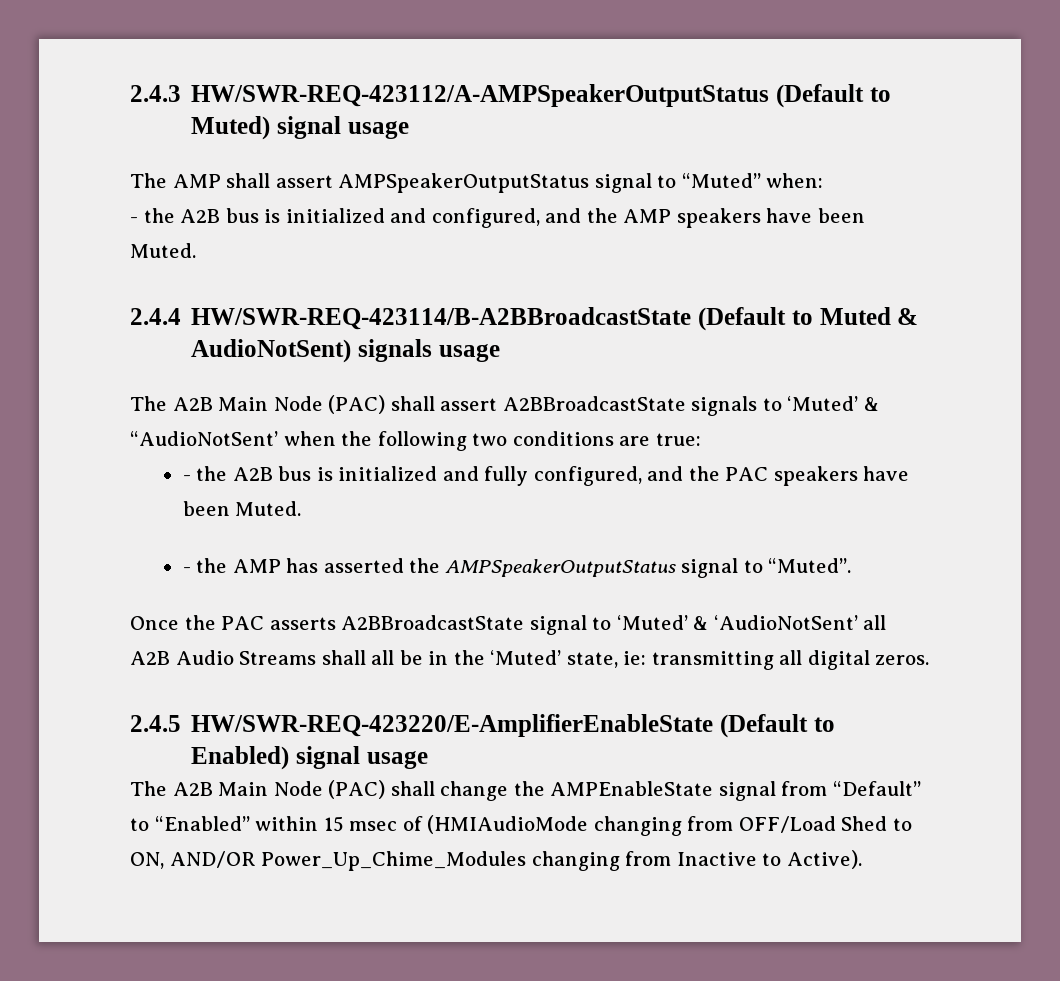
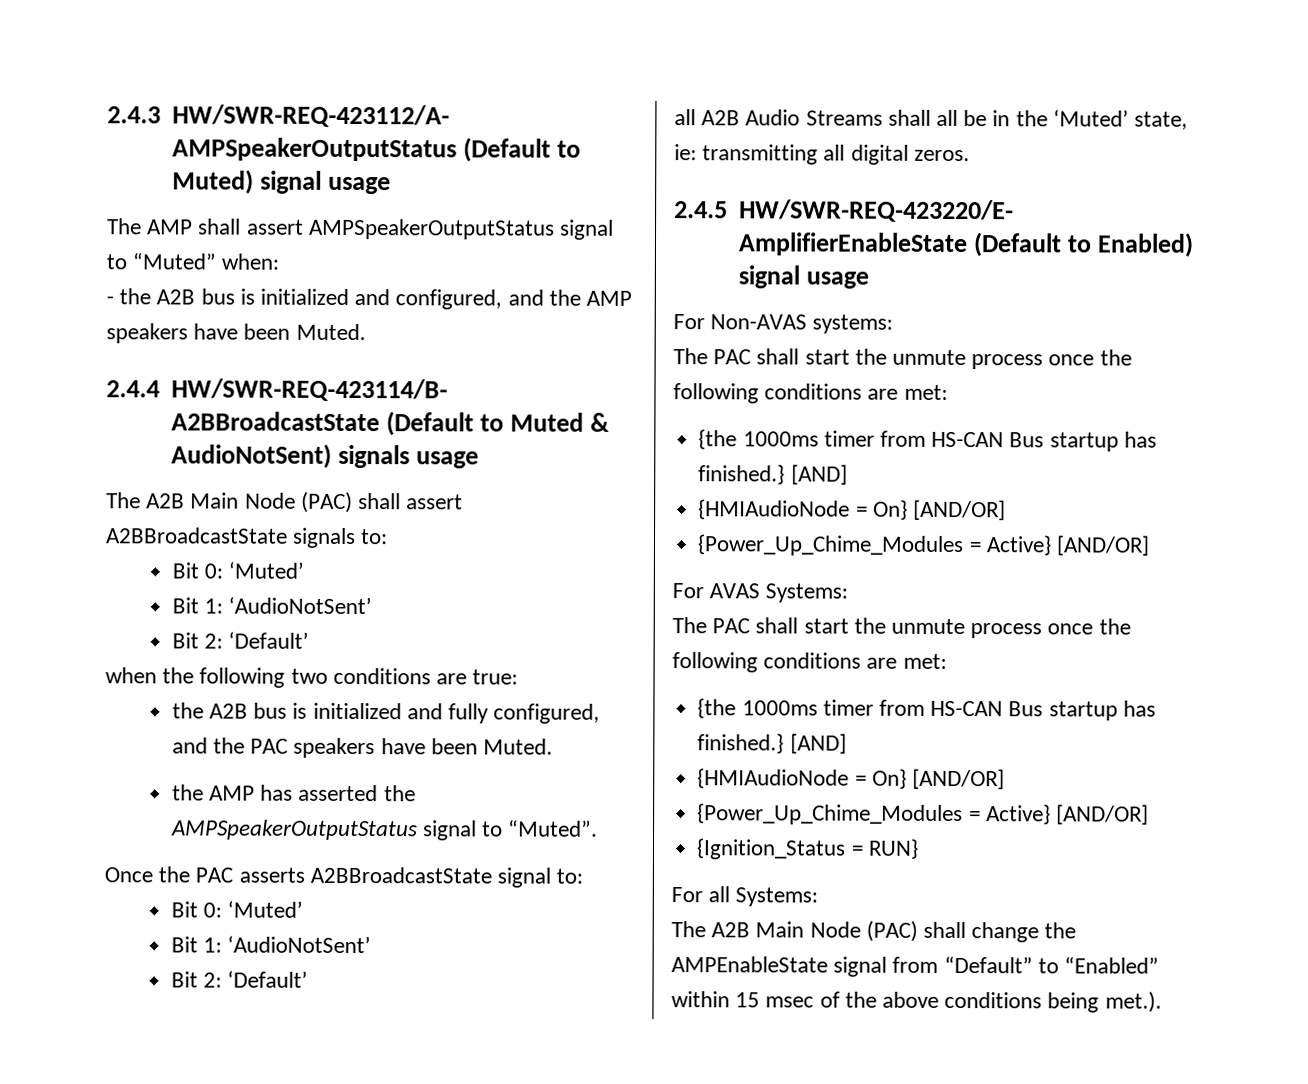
- The A2B Main Node (PAC) shall assert A2BBroadcastState signals to ‘Muted’ & “AudioNotSent’ when the following two conditions are true:
+ The A2B Main Node (PAC) shall assert A2BBroadcastState signals to:
+ Bit 0: ‘Muted’
+ Bit 1: ‘AudioNotSent’
+ Bit 2: ‘Default’
+ when the following two conditions are true:
- - the A2B bus is initialized and fully configured, and the PAC speakers have been Muted.
+ the A2B bus is initialized and fully configured, and the PAC speakers have been Muted.
- - the AMP has asserted the AMPSpeakerOutputStatus signal to “Muted”.
+ the AMP has asserted the AMPSpeakerOutputStatus signal to “Muted”.
- Once the PAC asserts A2BBroadcastState signal to ‘Muted’ & ‘AudioNotSent’ all A2B Audio Streams shall all be in the ‘Muted’ state, ie: transmitting all digital zeros.
+ Once the PAC asserts A2BBroadcastState signal to:
+ Bit 0: ‘Muted’
+ Bit 1: ‘AudioNotSent’
+ Bit 2: ‘Default’
+ all A2B Audio Streams shall all be in the ‘Muted’ state, ie: transmitting all digital zeros.
+ For Non-AVAS systems:
+ The PAC shall start the unmute process once the following conditions are met:
+ {the 1000ms timer from HS-CAN Bus startup has finished.} [AND]
+ {HMIAudioNode = On} [AND/OR]
+ {Power_Up_Chime_Modules = Active} [AND/OR]
+ For AVAS Systems:
+ The PAC shall start the unmute process once the following conditions are met:
+ {the 1000ms timer from HS-CAN Bus startup has finished.} [AND]
+ {HMIAudioNode = On} [AND/OR]
+ {Power_Up_Chime_Modules = Active} [AND/OR]
+ {Ignition_Status = RUN}
+ For all Systems:
- The A2B Main Node (PAC) shall change the AMPEnableState signal from “Default” to “Enabled” within 15 msec of (HMIAudioMode changing from OFF/Load Shed to ON, AND/OR Power_Up_Chime_Modules changing from Inactive to Active).
+ The A2B Main Node (PAC) shall change the AMPEnableState signal from “Default” to “Enabled” within 15 msec of the above conditions being met.).

